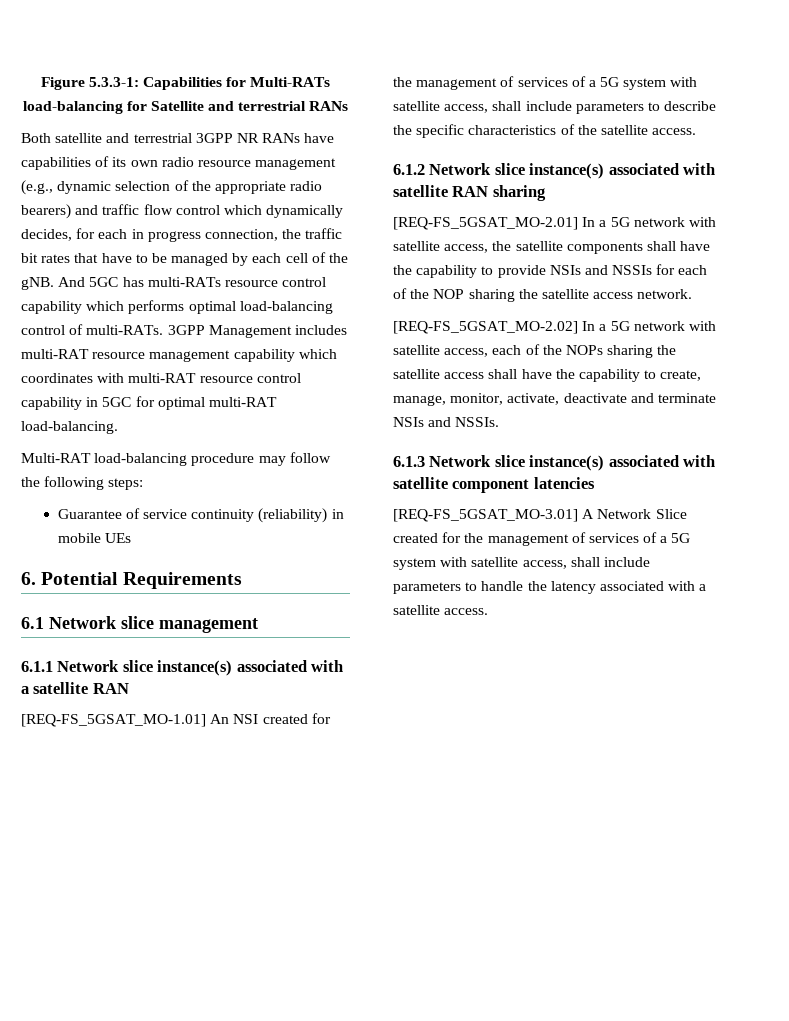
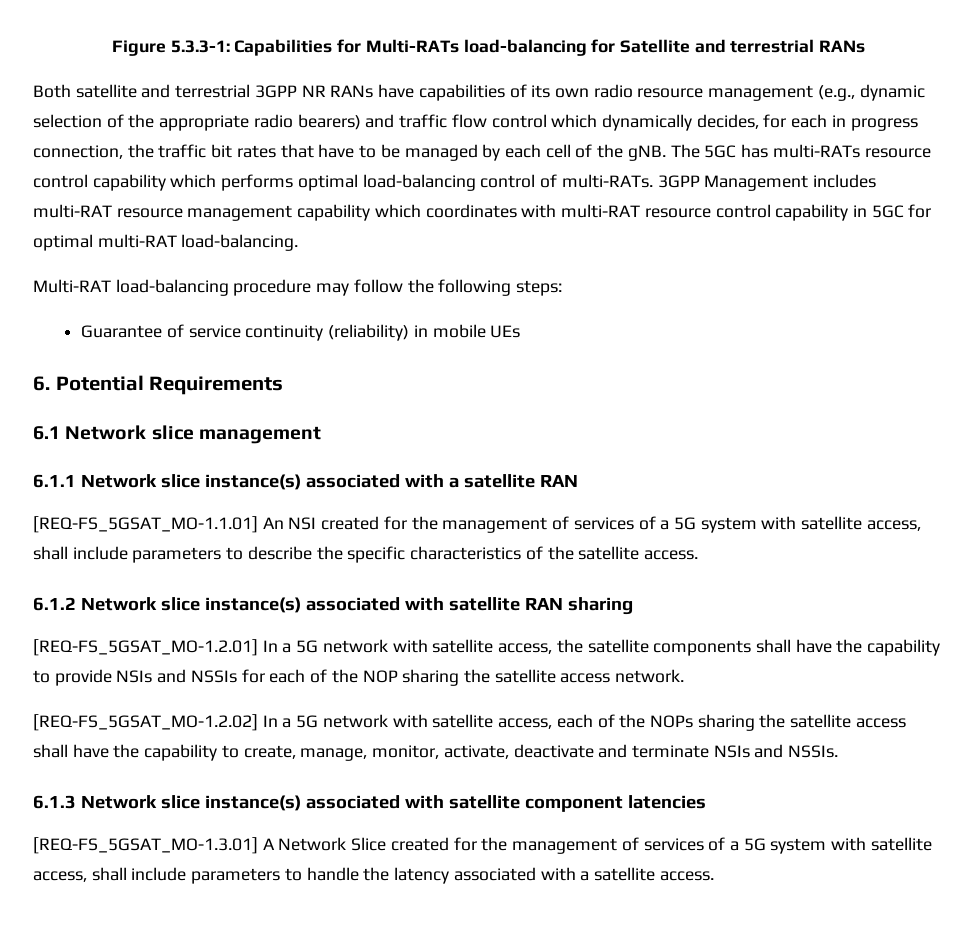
- And 5GC has multi-RATs resource control capability which performs optimal load-balancing control of multi-RATs.
+ The 5GC has multi-RATs resource control capability which performs optimal load-balancing control of multi-RATs.
- [REQ-FS_5GSAT_MO-1.01] An NSI created for the management of services of a 5G system with satellite access, shall include parameters to describe the specific characteristics of the satellite access.
+ [REQ-FS_5GSAT_MO-1.1.01] An NSI created for the management of services of a 5G system with satellite access, shall include parameters to describe the specific characteristics of the satellite access.
- [REQ-FS_5GSAT_MO-2.01] In a 5G network with satellite access, the satellite components shall have the capability to provide NSIs and NSSIs for each of the NOP sharing the satellite access network.
+ [REQ-FS_5GSAT_MO-1.2.01] In a 5G network with satellite access, the satellite components shall have the capability to provide NSIs and NSSIs for each of the NOP sharing the satellite access network.
- [REQ-FS_5GSAT_MO-2.02] In a 5G network with satellite access, each of the NOPs sharing the satellite access shall have the capability to create, manage, monitor, activate, deactivate and terminate NSIs and NSSIs.
+ [REQ-FS_5GSAT_MO-1.2.02] In a 5G network with satellite access, each of the NOPs sharing the satellite access shall have the capability to create, manage, monitor, activate, deactivate and terminate NSIs and NSSIs.
- [REQ-FS_5GSAT_MO-3.01] A Network Slice created for the management of services of a 5G system with satellite access, shall include parameters to handle the latency associated with a satellite access.
+ [REQ-FS_5GSAT_MO-1.3.01] A Network Slice created for the management of services of a 5G system with satellite access, shall include parameters to handle the latency associated with a satellite access.

